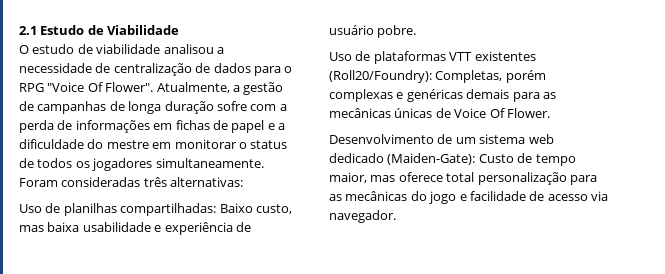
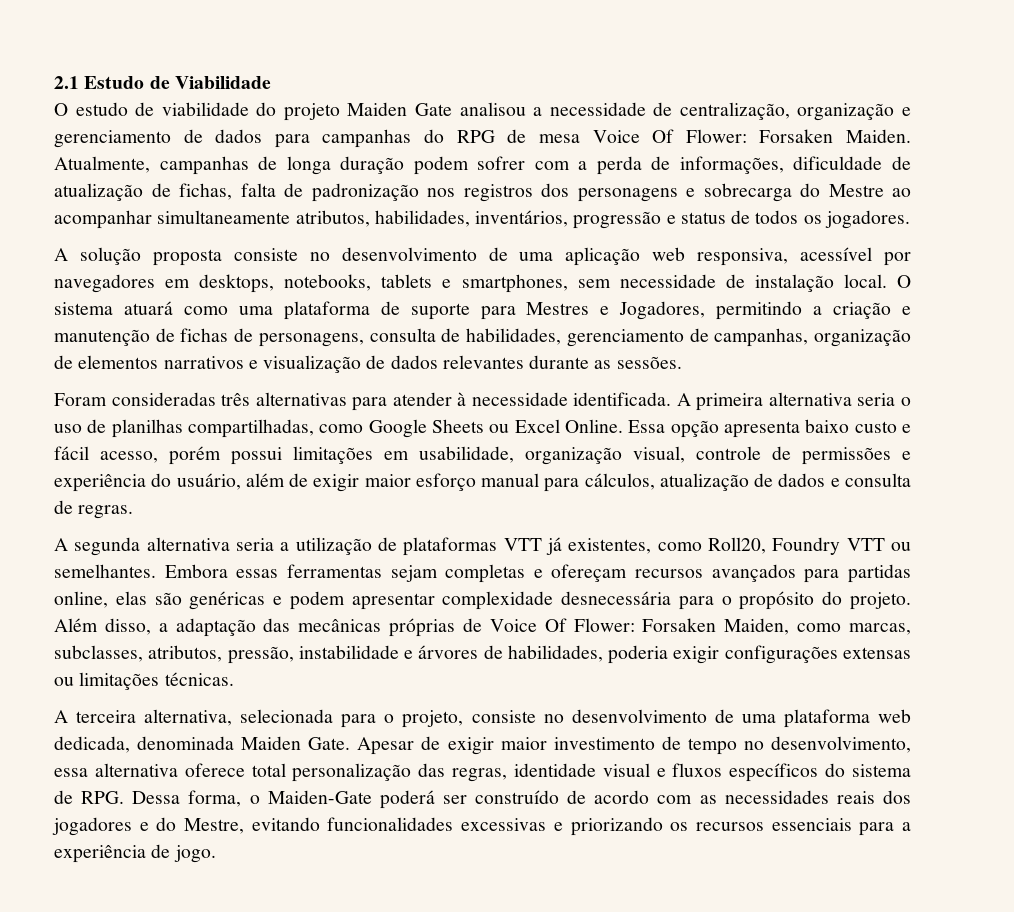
- O estudo de viabilidade analisou a necessidade de centralização de dados para o RPG "Voice Of Flower". Atualmente, a gestão de campanhas de longa duração sofre com a perda de informações em fichas de papel e a dificuldade do mestre em monitorar o status de todos os jogadores simultaneamente. Foram consideradas três alternativas:
- Uso de planilhas compartilhadas: Baixo custo, mas baixa usabilidade e experiência de usuário pobre.
- Uso de plataformas VTT existentes (Roll20/Foundry): Completas, porém complexas e genéricas demais para as mecânicas únicas de Voice Of Flower.
- Desenvolvimento de um sistema web dedicado (Maiden-Gate): Custo de tempo maior, mas oferece total personalização para as mecânicas do jogo e facilidade de acesso via navegador.
+ O estudo de viabilidade do projeto Maiden Gate analisou a necessidade de centralização, organização e gerenciamento de dados para campanhas do RPG de mesa Voice Of Flower: Forsaken Maiden. Atualmente, campanhas de longa duração podem sofrer com a perda de informações, dificuldade de atualização de fichas, falta de padronização nos registros dos personagens e sobrecarga do Mestre ao acompanhar simultaneamente atributos, habilidades, inventários, progressão e status de todos os jogadores.
+ A solução proposta consiste no desenvolvimento de uma aplicação web responsiva, acessível por navegadores em desktops, notebooks, tablets e smartphones, sem necessidade de instalação local. O sistema atuará como uma plataforma de suporte para Mestres e Jogadores, permitindo a criação e manutenção de fichas de personagens, consulta de habilidades, gerenciamento de campanhas, organização de elementos narrativos e visualização de dados relevantes durante as sessões.
+ Foram consideradas três alternativas para atender à necessidade identificada. A primeira alternativa seria o uso de planilhas compartilhadas, como Google Sheets ou Excel Online. Essa opção apresenta baixo custo e fácil acesso, porém possui limitações em usabilidade, organização visual, controle de permissões e experiência do usuário, além de exigir maior esforço manual para cálculos, atualização de dados e consulta de regras.
+ A segunda alternativa seria a utilização de plataformas VTT já existentes, como Roll20, Foundry VTT ou semelhantes. Embora essas ferramentas sejam completas e ofereçam recursos avançados para partidas online, elas são genéricas e podem apresentar complexidade desnecessária para o propósito do projeto. Além disso, a adaptação das mecânicas próprias de Voice Of Flower: Forsaken Maiden, como marcas, subclasses, atributos, pressão, instabilidade e árvores de habilidades, poderia exigir configurações extensas ou limitações técnicas.
+ A terceira alternativa, selecionada para o projeto, consiste no desenvolvimento de uma plataforma web dedicada, denominada Maiden Gate. Apesar de exigir maior investimento de tempo no desenvolvimento, essa alternativa oferece total personalização das regras, identidade visual e fluxos específicos do sistema de RPG. Dessa forma, o Maiden-Gate poderá ser construído de acordo com as necessidades reais dos jogadores e do Mestre, evitando funcionalidades excessivas e priorizando os recursos essenciais para a experiência de jogo.

